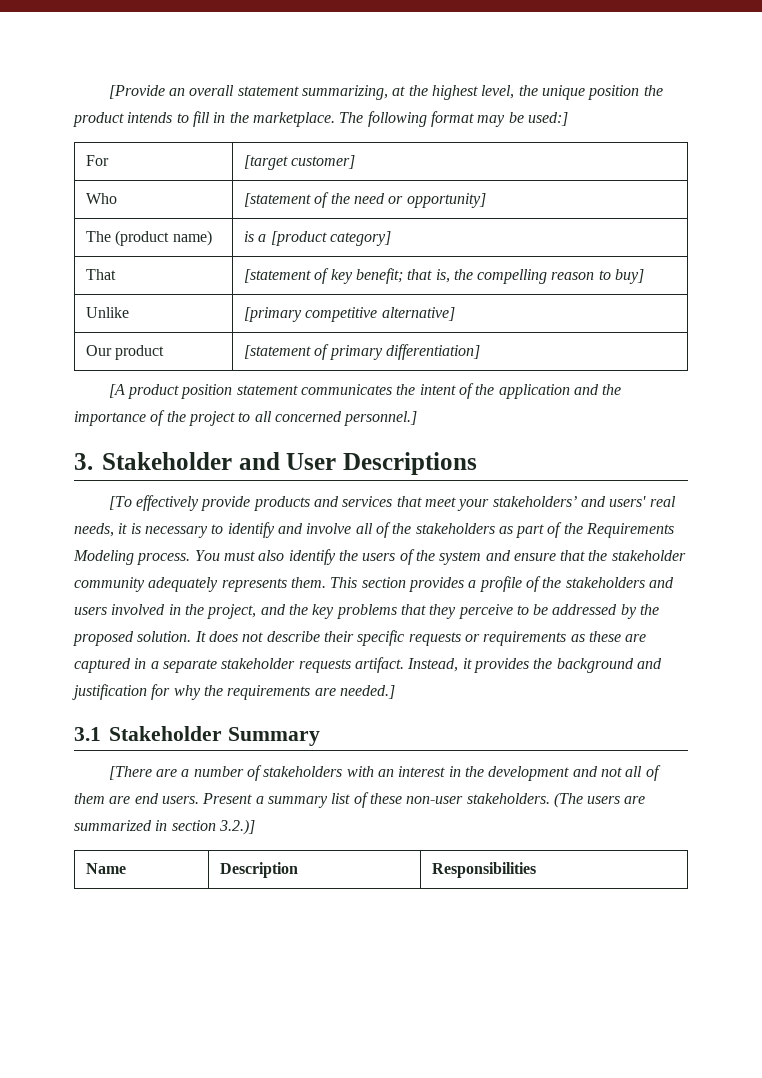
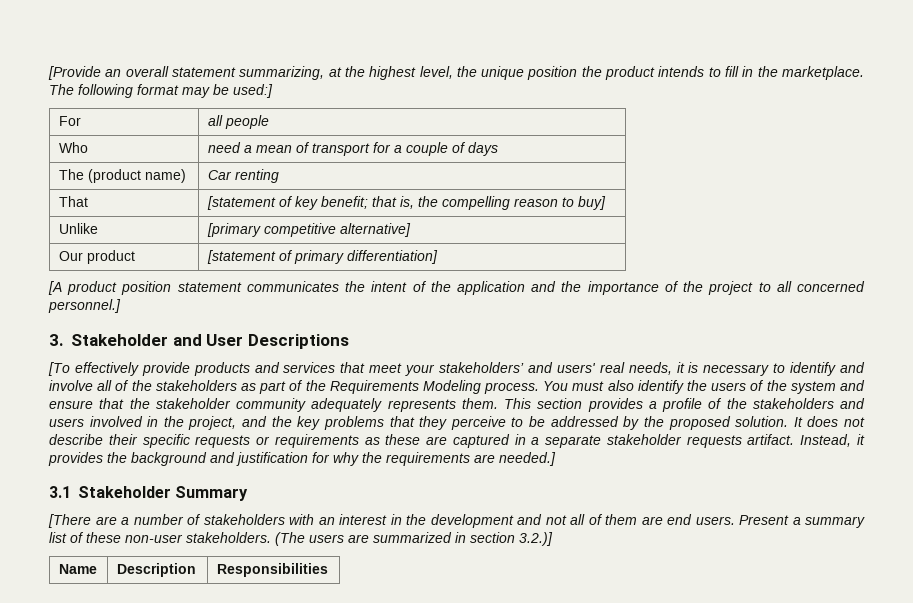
- For | [target customer]
+ For | all people
- Who | [statement of the need or opportunity]
+ Who | need a mean of transport for a couple of days
- The (product name) | is a [product category]
+ The (product name) | Car renting

